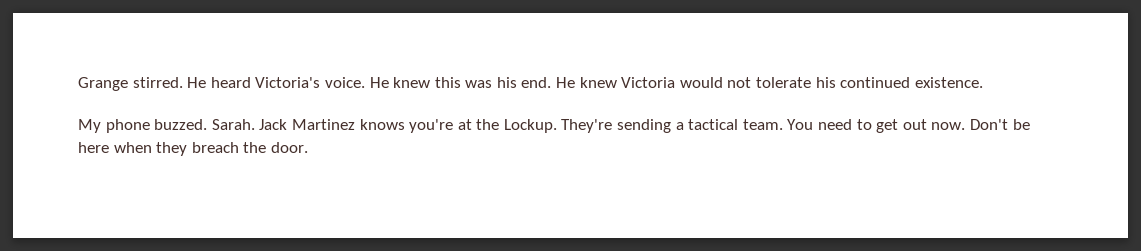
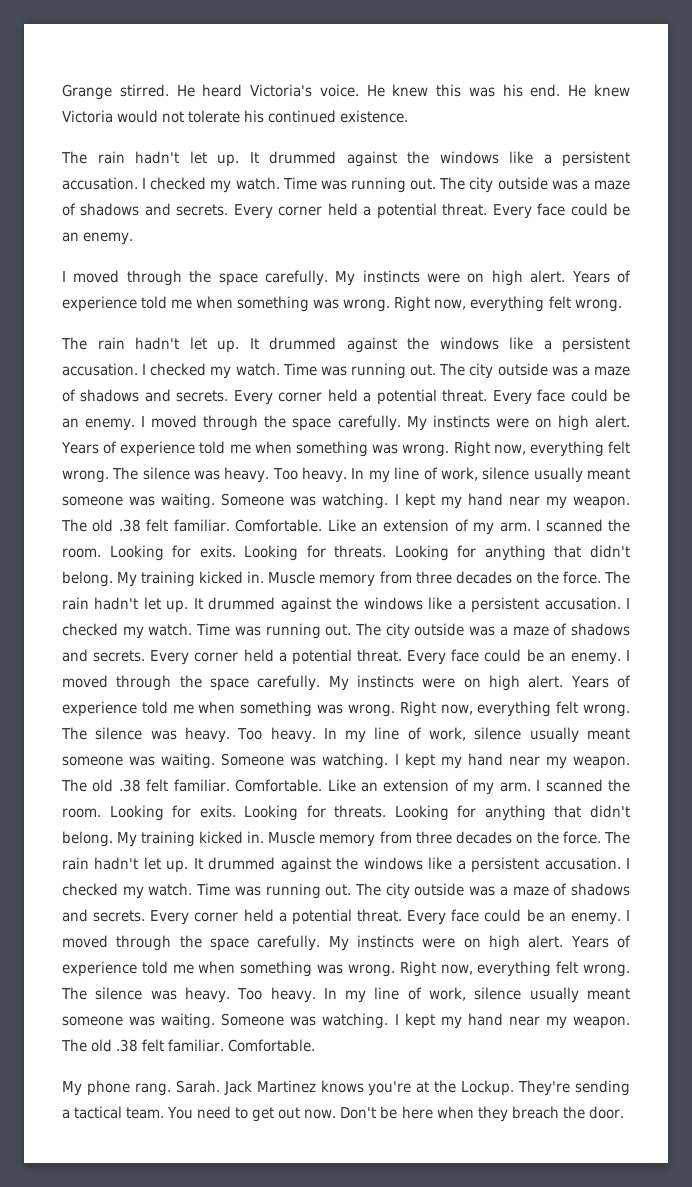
  He knew Victoria would not tolerate his continued existence.
+ The rain hadn't let up. It drummed against the windows like a persistent accusation. I checked my watch. Time was running out. The city outside was a maze of shadows and secrets. Every corner held a potential threat. Every face could be an enemy.
+ I moved through the space carefully. My instincts were on high alert. Years of experience told me when something was wrong. Right now, everything felt wrong.
+ The rain hadn't let up. It drummed against the windows like a persistent accusation. I checked my watch. Time was running out. The city outside was a maze of shadows and secrets. Every corner held a potential threat. Every face could be an enemy. I moved through the space carefully. My instincts were on high alert. Years of experience told me when something was wrong. Right now, everything felt wrong. The silence was heavy. Too heavy. In my line of work, silence usually meant someone was waiting. Someone was watching. I kept my hand near my weapon. The old .38 felt familiar. Comfortable. Like an extension of my arm. I scanned the room. Looking for exits. Looking for threats. Looking for anything that didn't belong. My training kicked in. Muscle memory from three decades on the force. The rain hadn't let up. It drummed against the windows like a persistent accusation. I checked my watch. Time was running out. The city outside was a maze of shadows and secrets. Every corner held a potential threat. Every face could be an enemy. I moved through the space carefully. My instincts were on high alert. Years of experience told me when something was wrong. Right now, everything felt wrong. The silence was heavy. Too heavy. In my line of work, silence usually meant someone was waiting. Someone was watching. I kept my hand near my weapon. The old .38 felt familiar. Comfortable. Like an extension of my arm. I scanned the room. Looking for exits. Looking for threats. Looking for anything that didn't belong. My training kicked in. Muscle memory from three decades on the force. The rain hadn't let up. It drummed against the windows like a persistent accusation. I checked my watch. Time was running out. The city outside was a maze of shadows and secrets. Every corner held a potential threat. Every face could be an enemy. I moved through the space carefully. My instincts were on high alert. Years of experience told me when something was wrong. Right now, everything felt wrong. The silence was heavy. Too heavy. In my line of work, silence usually meant someone was waiting. Someone was watching. I kept my hand near my weapon. The old .38 felt familiar. Comfortable.
- My phone buzzed.
+ My phone rang.

